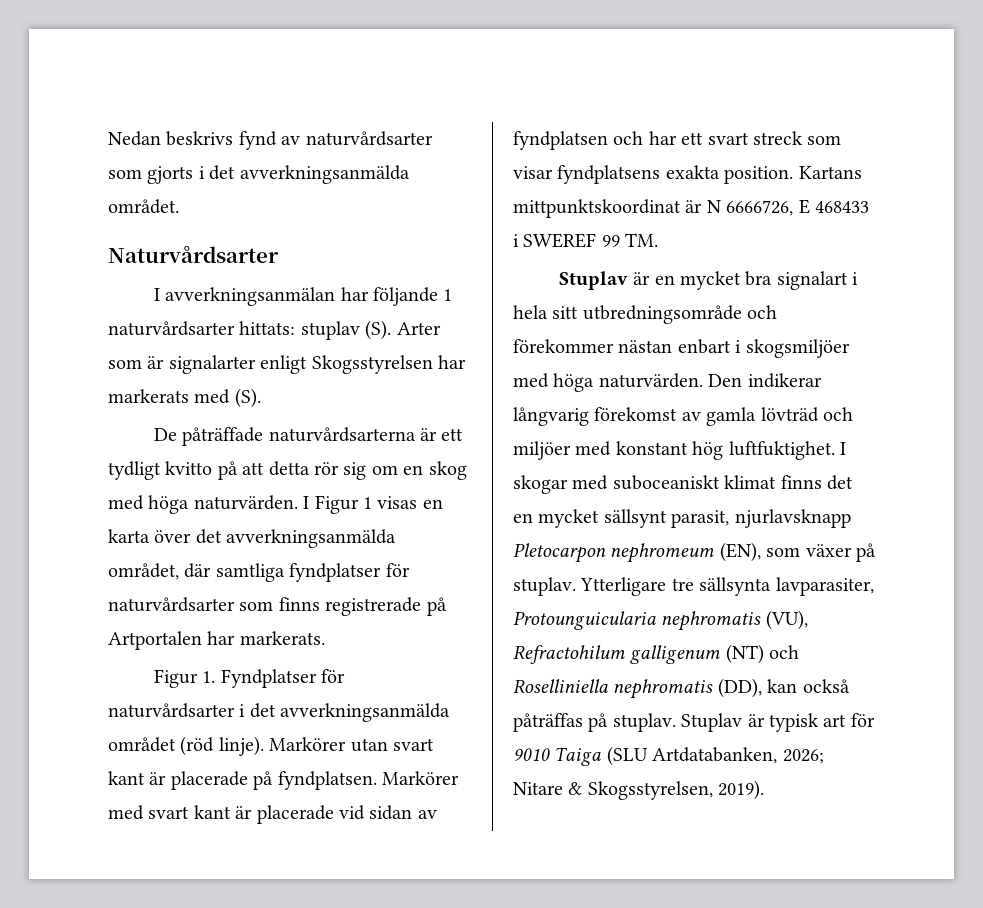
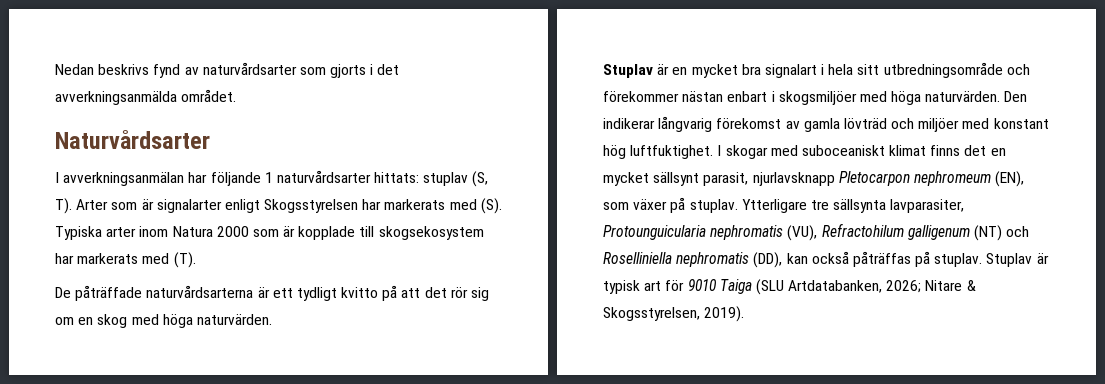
- I avverkningsanmälan har följande 1 naturvårdsarter hittats: stuplav (S). Arter som är signalarter enligt Skogsstyrelsen har markerats med (S).
+ I avverkningsanmälan har följande 1 naturvårdsarter hittats: stuplav (S, T). Arter som är signalarter enligt Skogsstyrelsen har markerats med (S). Typiska arter inom Natura 2000 som är kopplade till skogsekosystem har markerats med (T).
- De påträffade naturvårdsarterna är ett tydligt kvitto på att detta rör sig om en skog med höga naturvärden. I Figur 1 visas en karta över det avverkningsanmälda området, där samtliga fyndplatser för naturvårdsarter som finns registrerade på Artportalen har markerats.
- Figur 1. Fyndplatser för naturvårdsarter i det avverkningsanmälda området (röd linje). Markörer utan svart kant är placerade på fyndplatsen. Markörer med svart kant är placerade vid sidan av fyndplatsen och har ett svart streck som visar fyndplatsens exakta position. Kartans mittpunktskoordinat är N 6666726, E 468433 i SWEREF 99 TM.
+ De påträffade naturvårdsarterna är ett tydligt kvitto på att det rör sig om en skog med höga naturvärden.

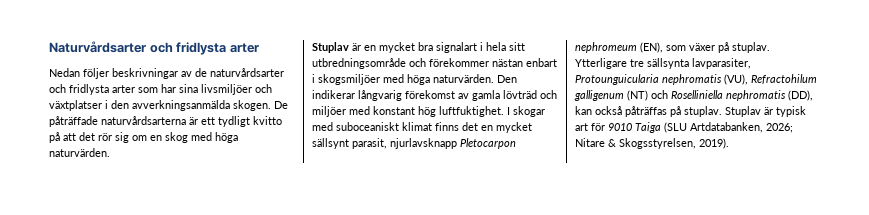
- Nedan beskrivs fynd av naturvårdsarter som gjorts i det avverkningsanmälda området.
- Naturvårdsarter
- I avverkningsanmälan har följande 1 naturvårdsarter hittats: stuplav (S, T). Arter som är signalarter enligt Skogsstyrelsen har markerats med (S). Typiska arter inom Natura 2000 som är kopplade till skogsekosystem har markerats med (T).
- De påträffade naturvårdsarterna är ett tydligt kvitto på att det rör sig om en skog med höga naturvärden.
+ Naturvårdsarter och fridlysta arter
+ Nedan följer beskrivningar av de naturvårdsarter och fridlysta arter som har sina livsmiljöer och växtplatser i den avverkningsanmälda skogen. De påträffade naturvårdsarterna är ett tydligt kvitto på att det rör sig om en skog med höga naturvärden.

